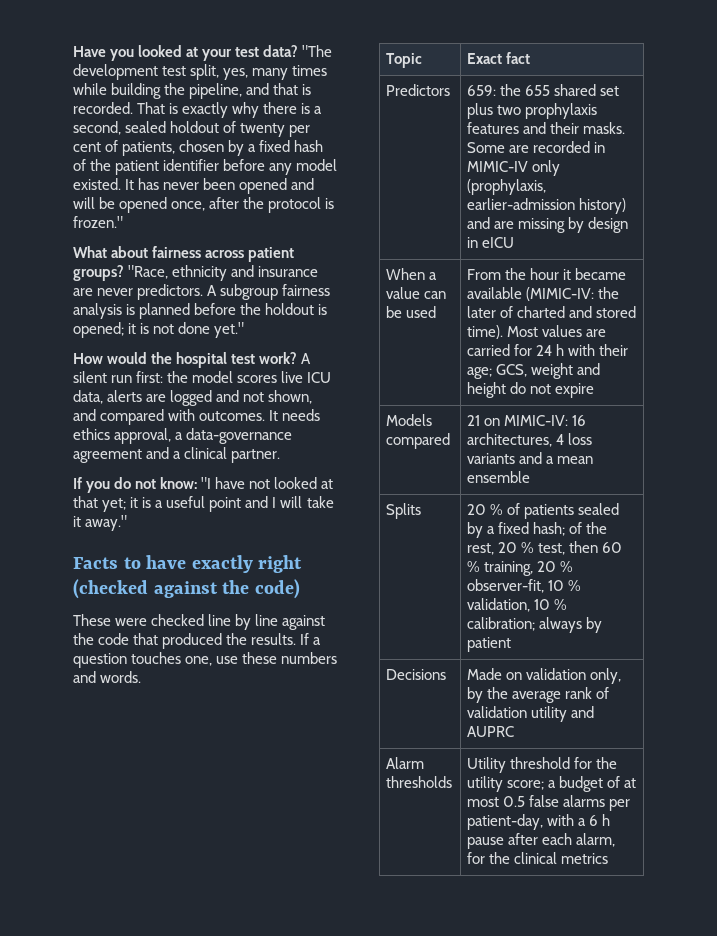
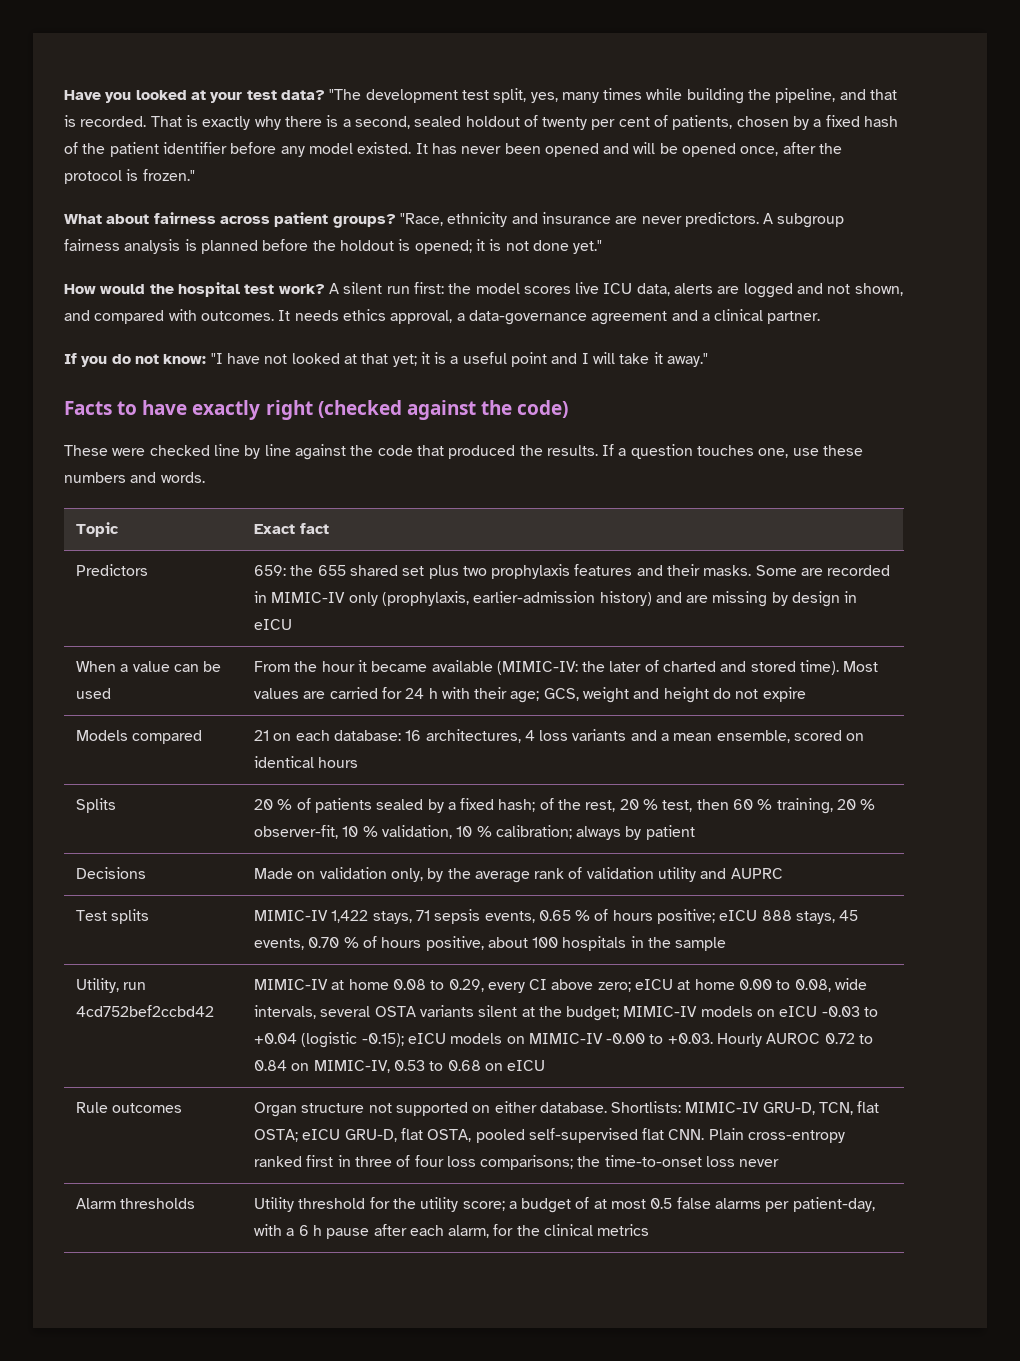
- Models compared | 21 on MIMIC-IV: 16 architectures, 4 loss variants and a mean ensemble
+ Models compared | 21 on each database: 16 architectures, 4 loss variants and a mean ensemble, scored on identical hours
+ Test splits | MIMIC-IV 1,422 stays, 71 sepsis events, 0.65 % of hours positive; eICU 888 stays, 45 events, 0.70 % of hours positive, about 100 hospitals in the sample
+ Utility, run 4cd752bef2ccbd42 | MIMIC-IV at home 0.08 to 0.29, every CI above zero; eICU at home 0.00 to 0.08, wide intervals, several OSTA variants silent at the budget; MIMIC-IV models on eICU -0.03 to +0.04 (logistic -0.15); eICU models on MIMIC-IV -0.00 to +0.03. Hourly AUROC 0.72 to 0.84 on MIMIC-IV, 0.53 to 0.68 on eICU
+ Rule outcomes | Organ structure not supported on either database. Shortlists: MIMIC-IV GRU-D, TCN, flat OSTA; eICU GRU-D, flat OSTA, pooled self-supervised flat CNN. Plain cross-entropy ranked first in three of four loss comparisons; the time-to-onset loss never

